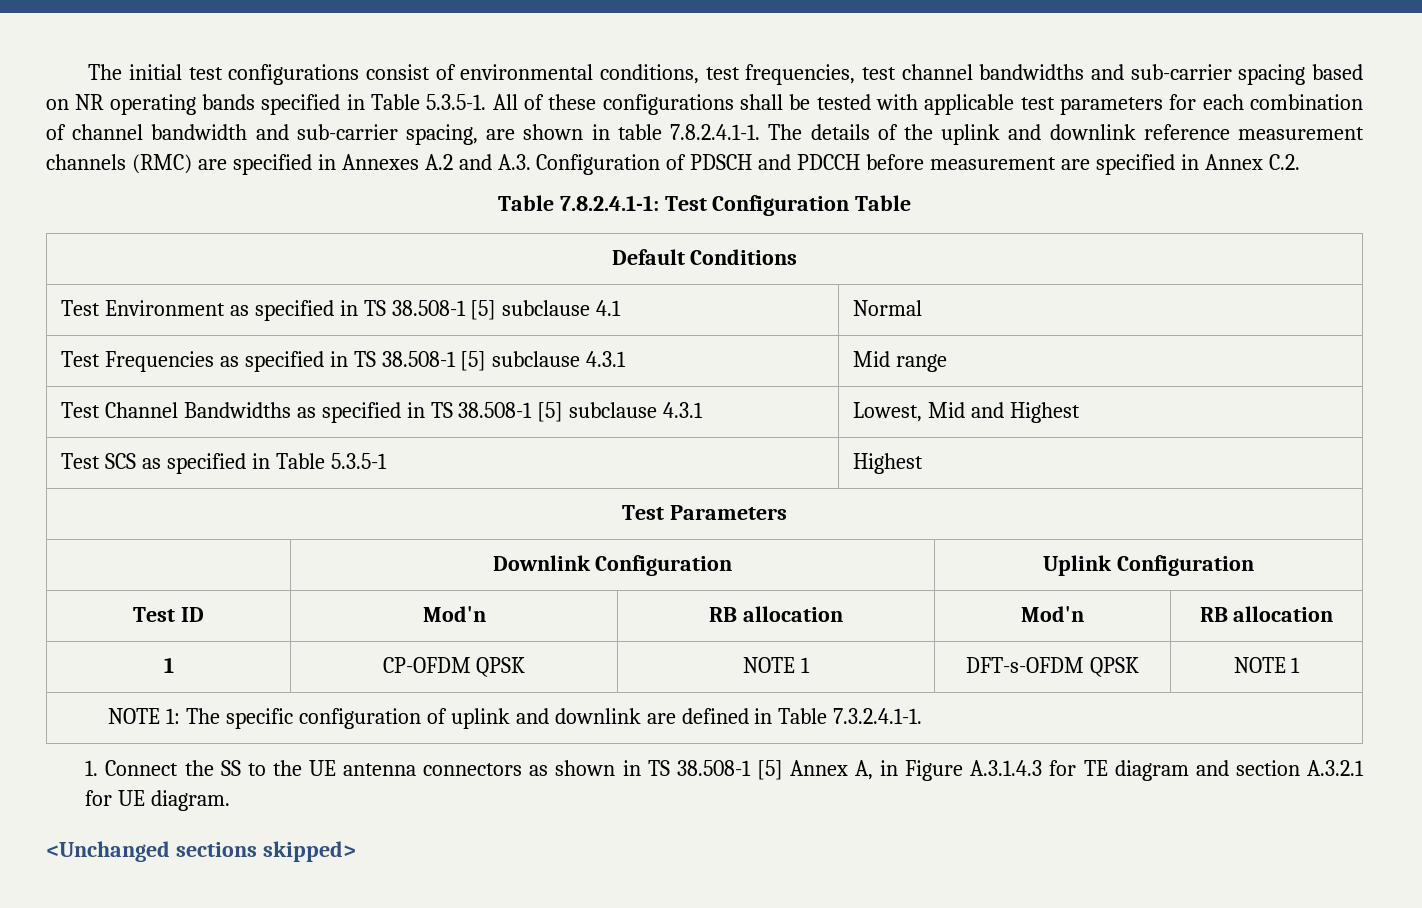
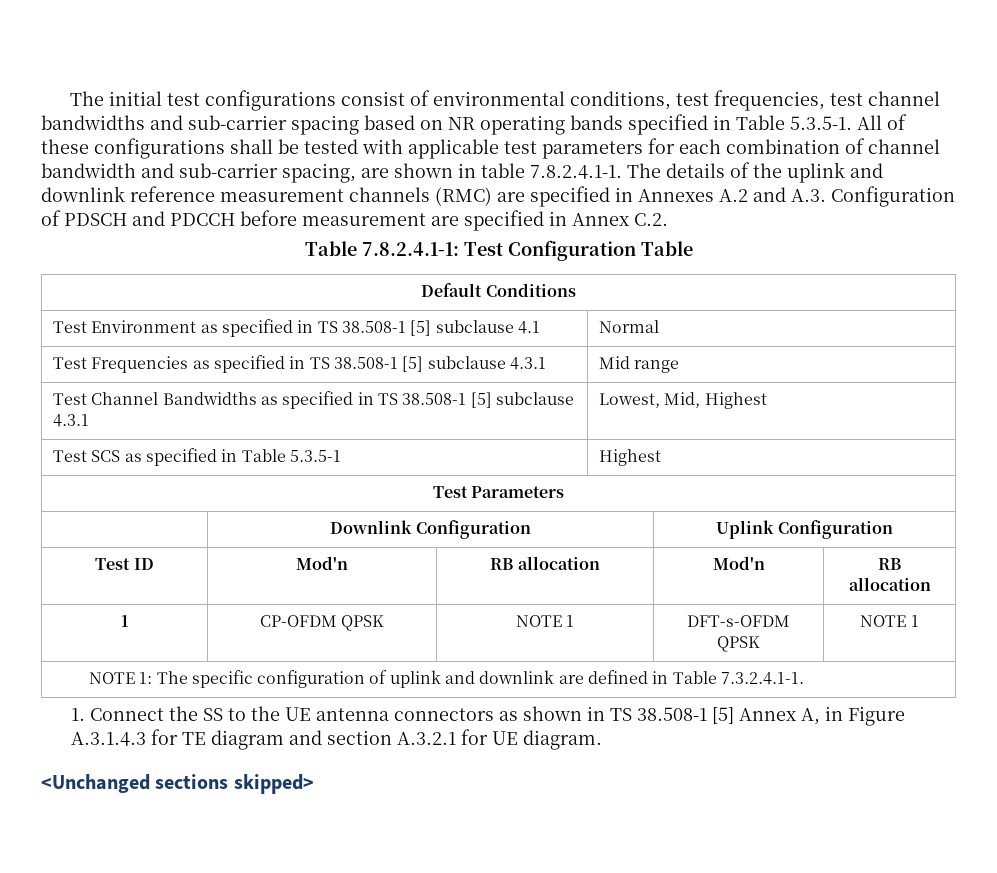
- Test Channel Bandwidths as specified in TS 38.508-1 [5] subclause 4.3.1 | Lowest, Mid and Highest
+ Test Channel Bandwidths as specified in TS 38.508-1 [5] subclause 4.3.1 | Lowest, Mid, Highest

